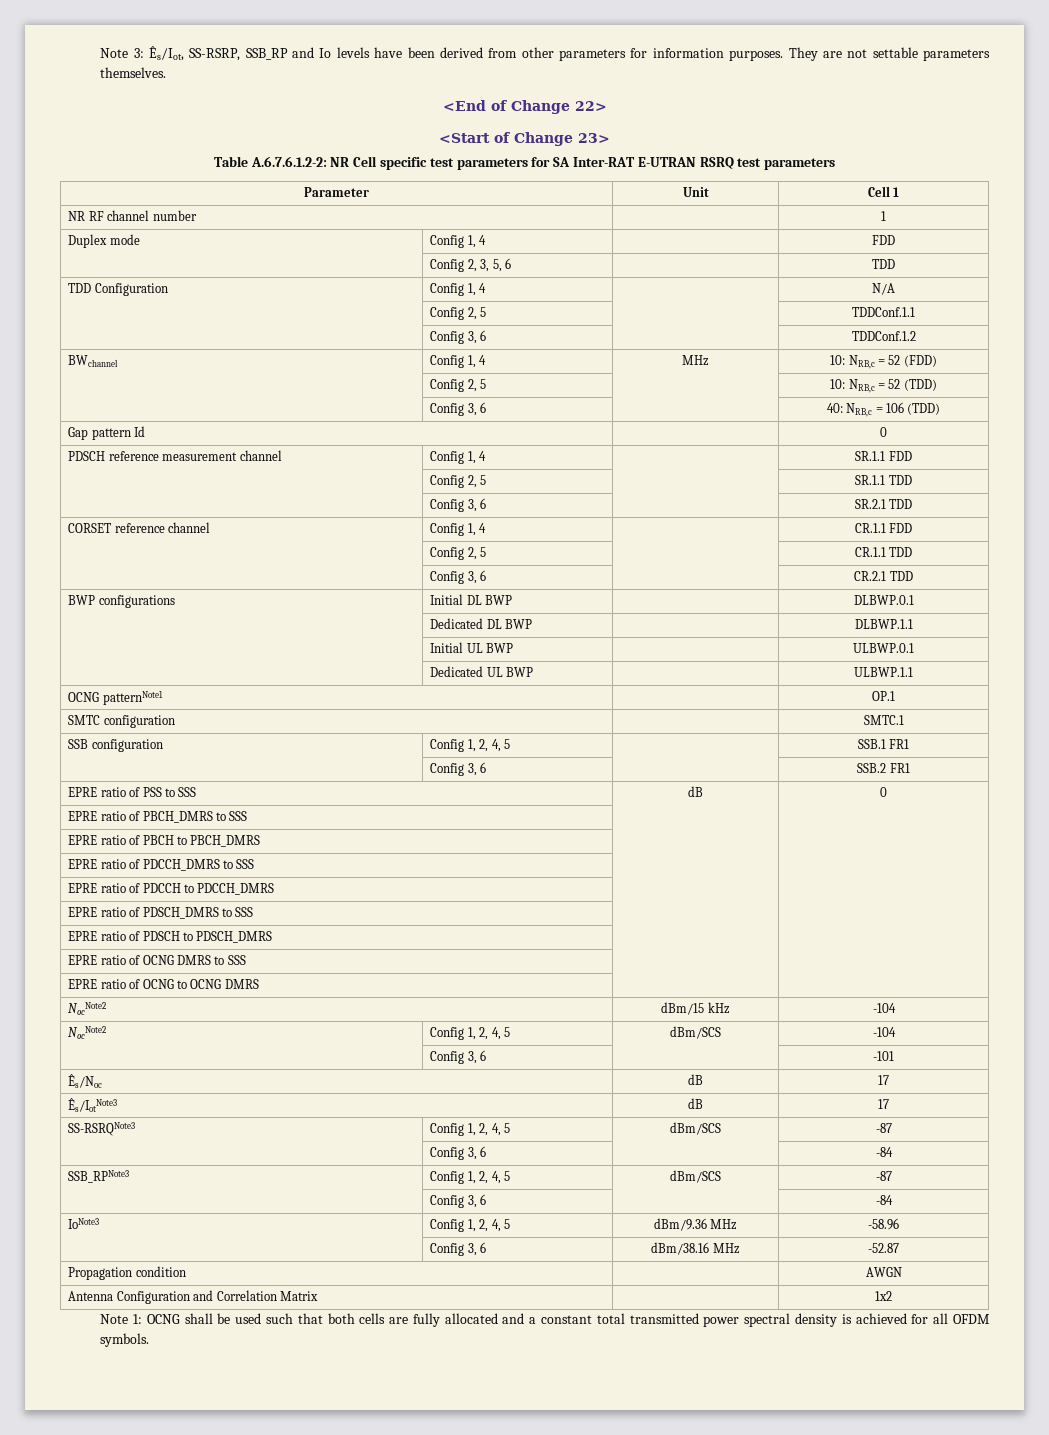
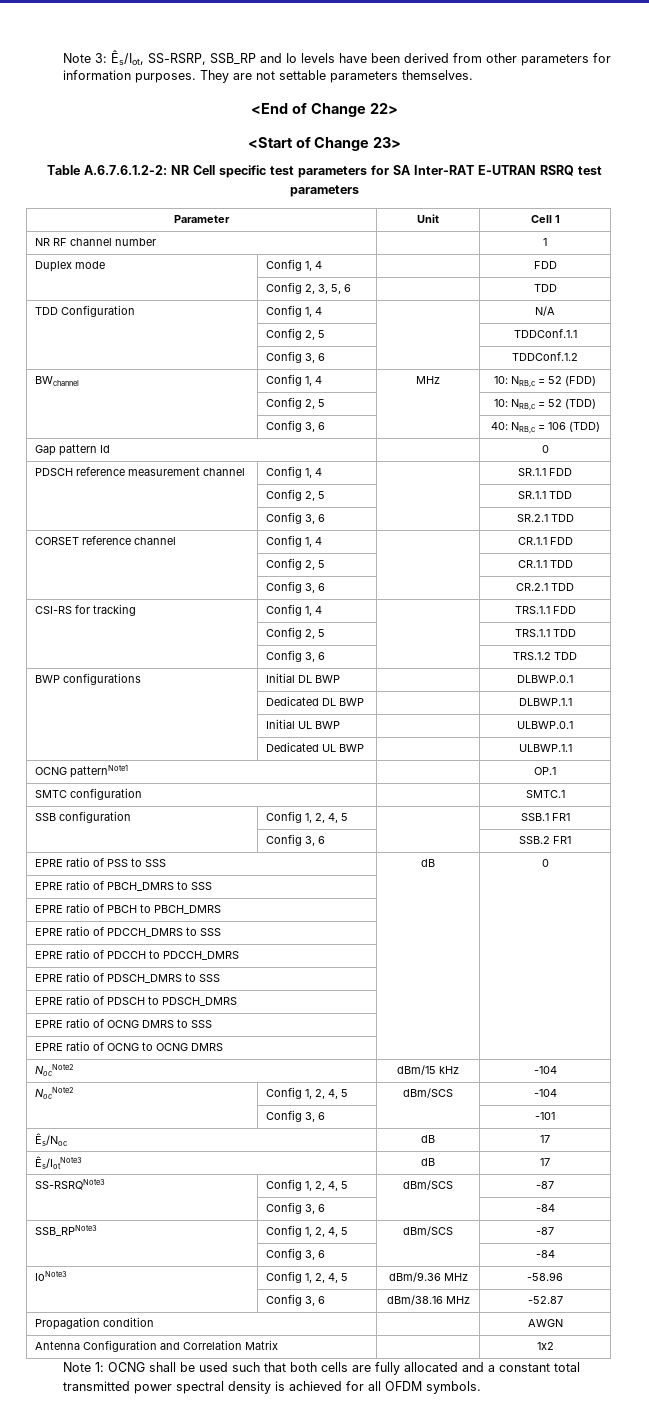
+ CSI-RS for tracking | Config 1, 4 | | TRS.1.1 FDD
+ | Config 2, 5 | | TRS.1.1 TDD
+ | Config 3, 6 | | TRS.1.2 TDD

